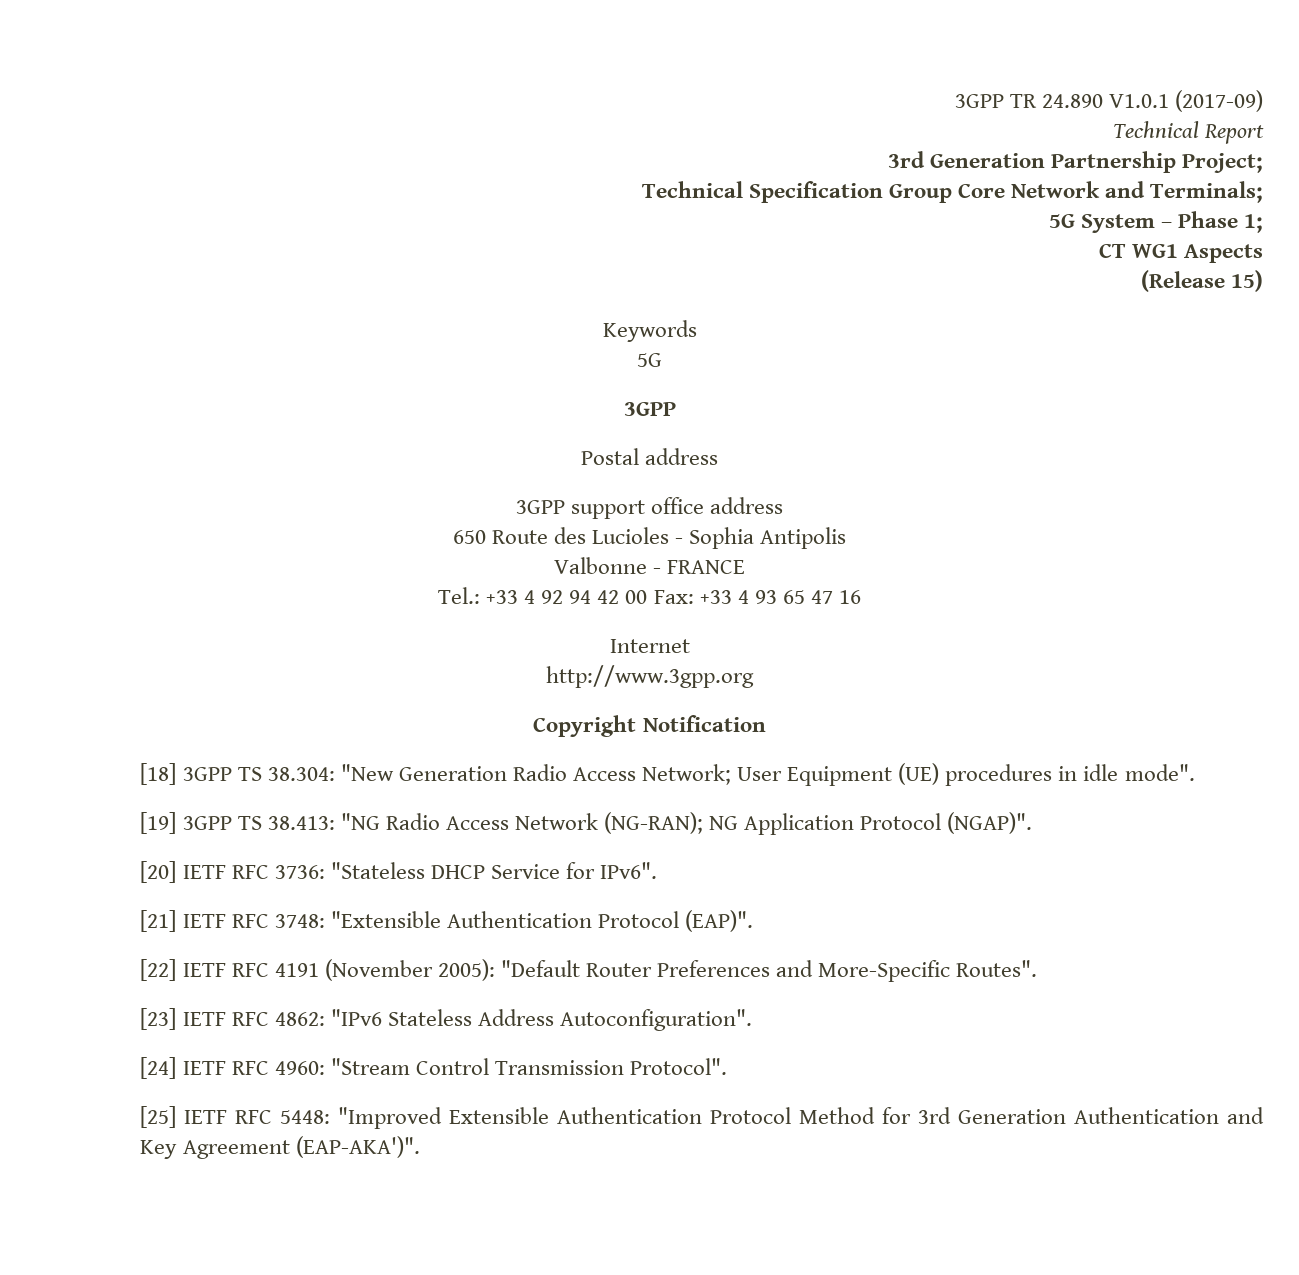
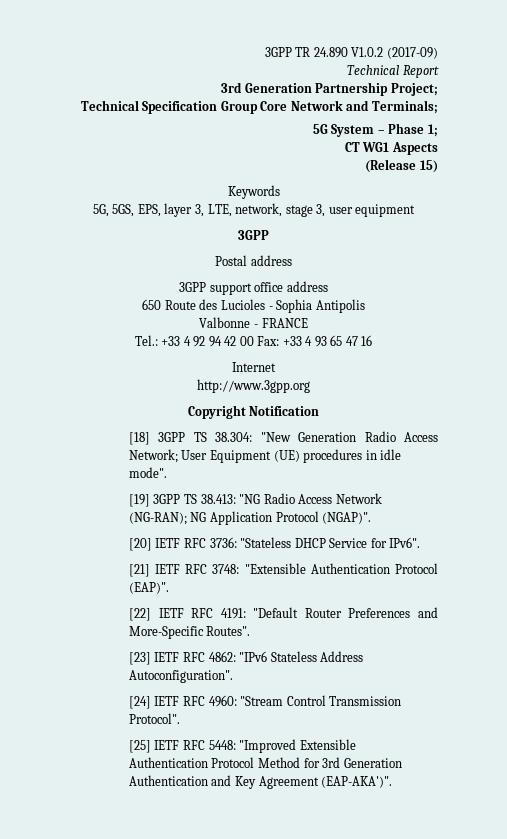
- 3GPP TR 24.890 V1.0.1 (2017-09)
+ 3GPP TR 24.890 V1.0.2 (2017-09)
  Keywords
- 5G
+ 5G, 5GS, EPS, layer 3, LTE, network, stage 3, user equipment
- [22] IETF RFC 4191 (November 2005): "Default Router Preferences and More-Specific Routes".
+ [22] IETF RFC 4191: "Default Router Preferences and More-Specific Routes".

